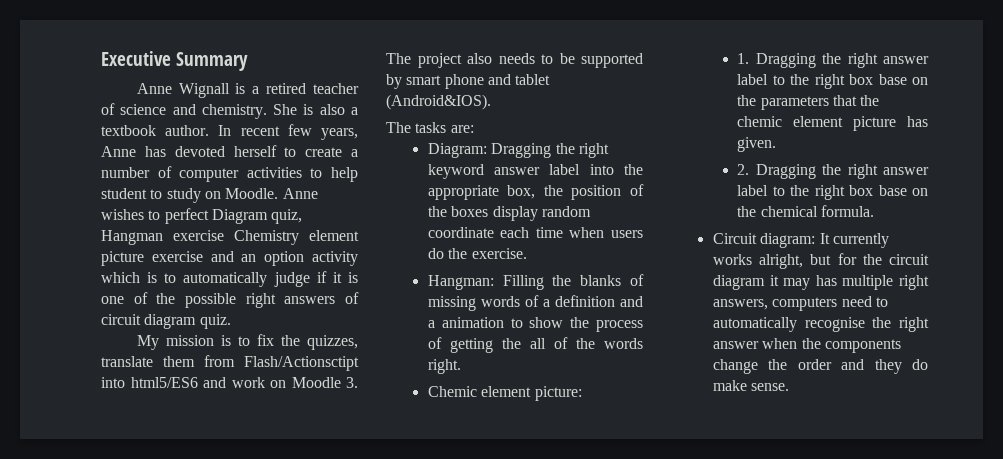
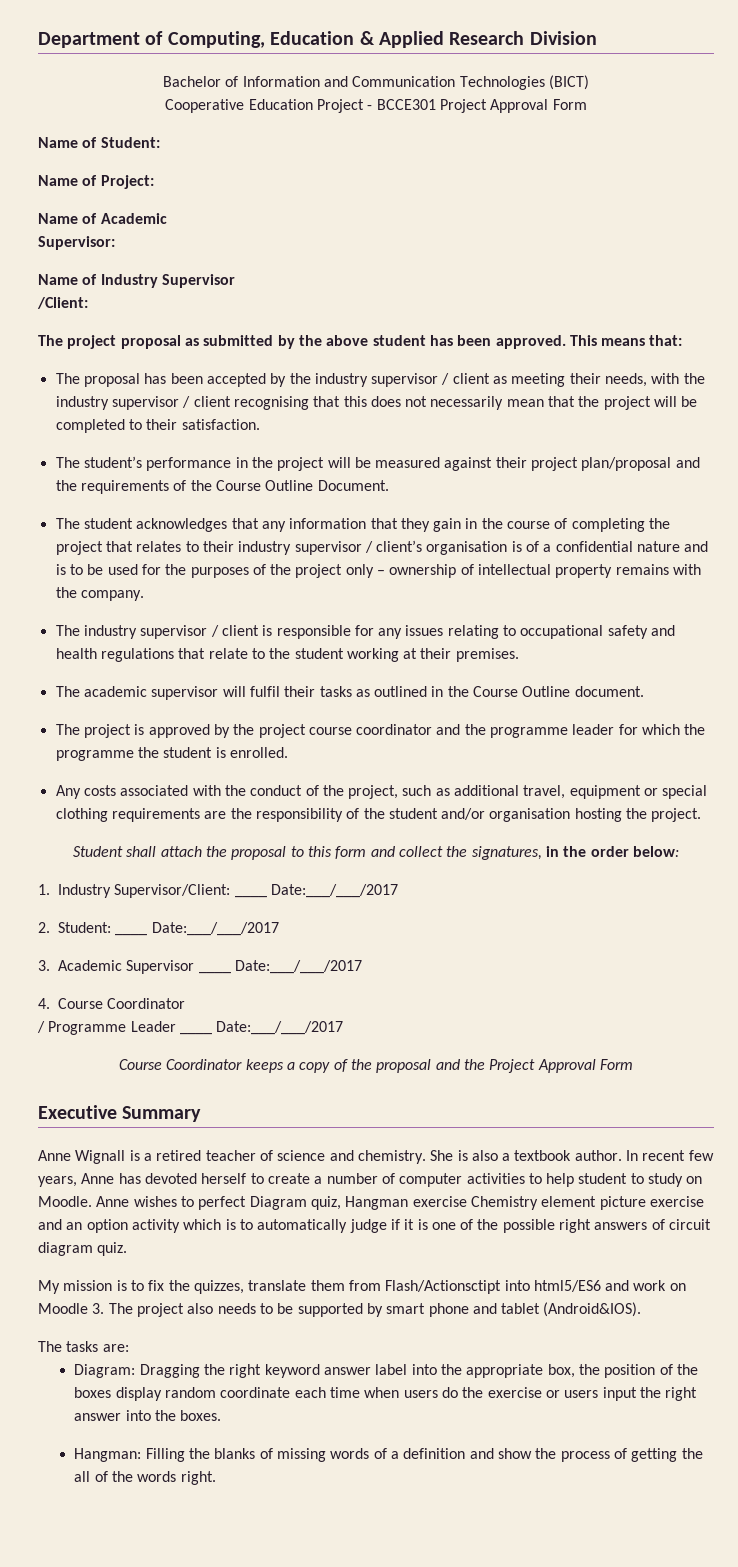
+ Department of Computing, Education & Applied Research Division
+ Bachelor of Information and Communication Technologies (BICT)
+ Cooperative Education Project - BCCE301 Project Approval Form
+ Name of Student:
+ Name of Project:
+ Name of Academic
+ Supervisor:
+ Name of Industry Supervisor
+ /Client:
+ The project proposal as submitted by the above student has been approved. This means that:
+ The proposal has been accepted by the industry supervisor / client as meeting their needs, with the industry supervisor / client recognising that this does not necessarily mean that the project will be completed to their satisfaction.
+ The student’s performance in the project will be measured against their project plan/proposal and the requirements of the Course Outline Document.
+ The student acknowledges that any information that they gain in the course of completing the project that relates to their industry supervisor / client’s organisation is of a confidential nature and is to be used for the purposes of the project only – ownership of intellectual property remains with the company.
+ The industry supervisor / client is responsible for any issues relating to occupational safety and health regulations that relate to the student working at their premises.
+ The academic supervisor will fulfil their tasks as outlined in the Course Outline document.
+ The project is approved by the project course coordinator and the programme leader for which the programme the student is enrolled.
+ Any costs associated with the conduct of the project, such as additional travel, equipment or special clothing requirements are the responsibility of the student and/or organisation hosting the project.
+ Student shall attach the proposal to this form and collect the signatures, in the order below:
+ 1. Industry Supervisor/Client: ____ Date:___/___/2017
+ 2. Student: ____ Date:___/___/2017
+ 3. Academic Supervisor ____ Date:___/___/2017
+ 4. Course Coordinator
+ / Programme Leader ____ Date:___/___/2017
+ Course Coordinator keeps a copy of the proposal and the Project Approval Form
- Diagram: Dragging the right keyword answer label into the appropriate box, the position of the boxes display random coordinate each time when users do the exercise.
+ Diagram: Dragging the right keyword answer label into the appropriate box, the position of the boxes display random coordinate each time when users do the exercise or users input the right answer into the boxes.
- Hangman: Filling the blanks of missing words of a definition and a animation to show the process of getting the all of the words right.
+ Hangman: Filling the blanks of missing words of a definition and show the process of getting the all of the words right.
- Chemic element picture:
- 1. Dragging the right answer label to the right box base on the parameters that the chemic element picture has given.
- 2. Dragging the right answer label to the right box base on the chemical formula.
- Circuit diagram: It currently works alright, but for the circuit diagram it may has multiple right answers, computers need to automatically recognise the right answer when the components change the order and they do make sense.

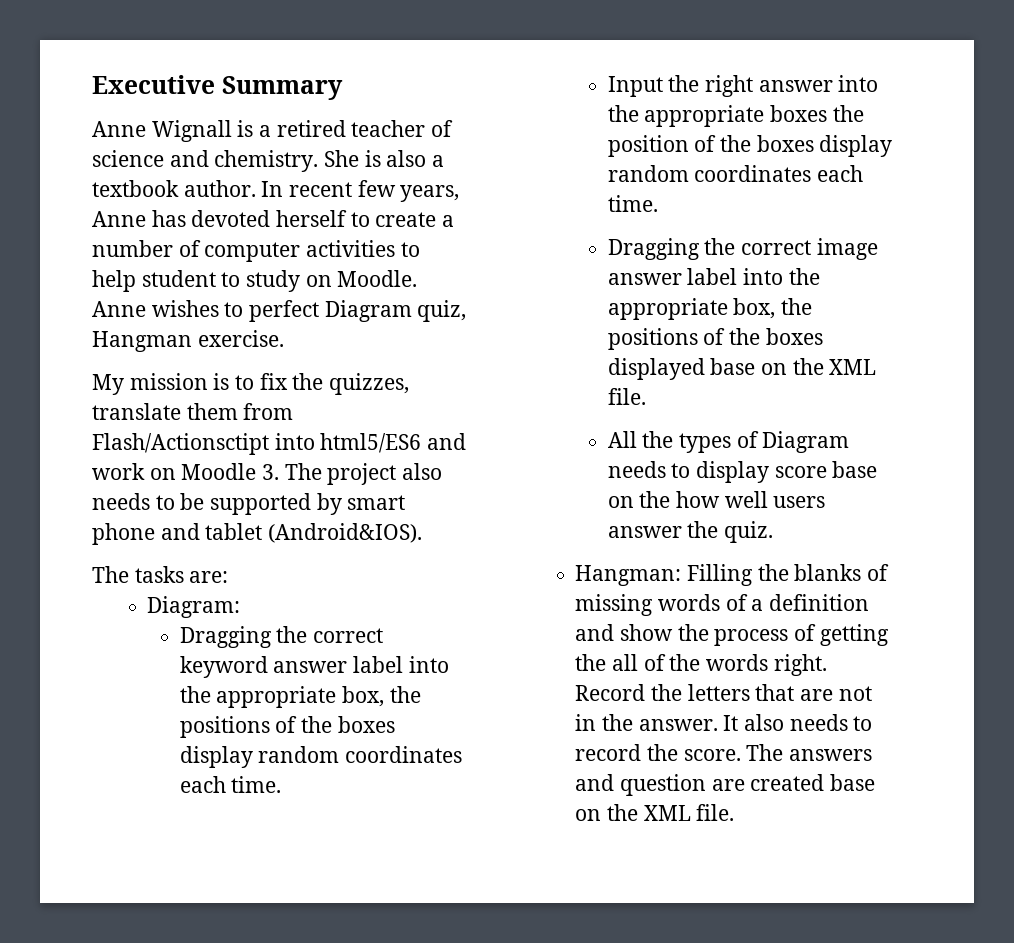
- Department of Computing, Education & Applied Research Division
- Bachelor of Information and Communication Technologies (BICT)
- Cooperative Education Project - BCCE301 Project Approval Form
- Name of Student:
- Name of Project:
- Name of Academic
- Supervisor:
- Name of Industry Supervisor
- /Client:
- The project proposal as submitted by the above student has been approved. This means that:
- The proposal has been accepted by the industry supervisor / client as meeting their needs, with the industry supervisor / client recognising that this does not necessarily mean that the project will be completed to their satisfaction.
- The student’s performance in the project will be measured against their project plan/proposal and the requirements of the Course Outline Document.
- The student acknowledges that any information that they gain in the course of completing the project that relates to their industry supervisor / client’s organisation is of a confidential nature and is to be used for the purposes of the project only – ownership of intellectual property remains with the company.
- The industry supervisor / client is responsible for any issues relating to occupational safety and health regulations that relate to the student working at their premises.
- The academic supervisor will fulfil their tasks as outlined in the Course Outline document.
- The project is approved by the project course coordinator and the programme leader for which the programme the student is enrolled.
- Any costs associated with the conduct of the project, such as additional travel, equipment or special clothing requirements are the responsibility of the student and/or organisation hosting the project.
- Student shall attach the proposal to this form and collect the signatures, in the order below:
- 1. Industry Supervisor/Client: ____ Date:___/___/2017
- 2. Student: ____ Date:___/___/2017
- 3. Academic Supervisor ____ Date:___/___/2017
- 4. Course Coordinator
- / Programme Leader ____ Date:___/___/2017
- Course Coordinator keeps a copy of the proposal and the Project Approval Form
- Anne wishes to perfect Diagram quiz, Hangman exercise Chemistry element picture exercise and an option activity which is to automatically judge if it is one of the possible right answers of circuit diagram quiz.
+ Anne wishes to perfect Diagram quiz, Hangman exercise.
- Diagram: Dragging the right keyword answer label into the appropriate box, the position of the boxes display random coordinate each time when users do the exercise or users input the right answer into the boxes.
+ Diagram:
+ Dragging the correct keyword answer label into the appropriate box, the positions of the boxes display random coordinates each time.
+ Input the right answer into the appropriate boxes the position of the boxes display random coordinates each time.
+ Dragging the correct image answer label into the appropriate box, the positions of the boxes displayed base on the XML file.
+ All the types of Diagram needs to display score base on the how well users answer the quiz.
+ Record the letters that are not in the answer. It also needs to record the score. The answers and question are created base on the XML file.

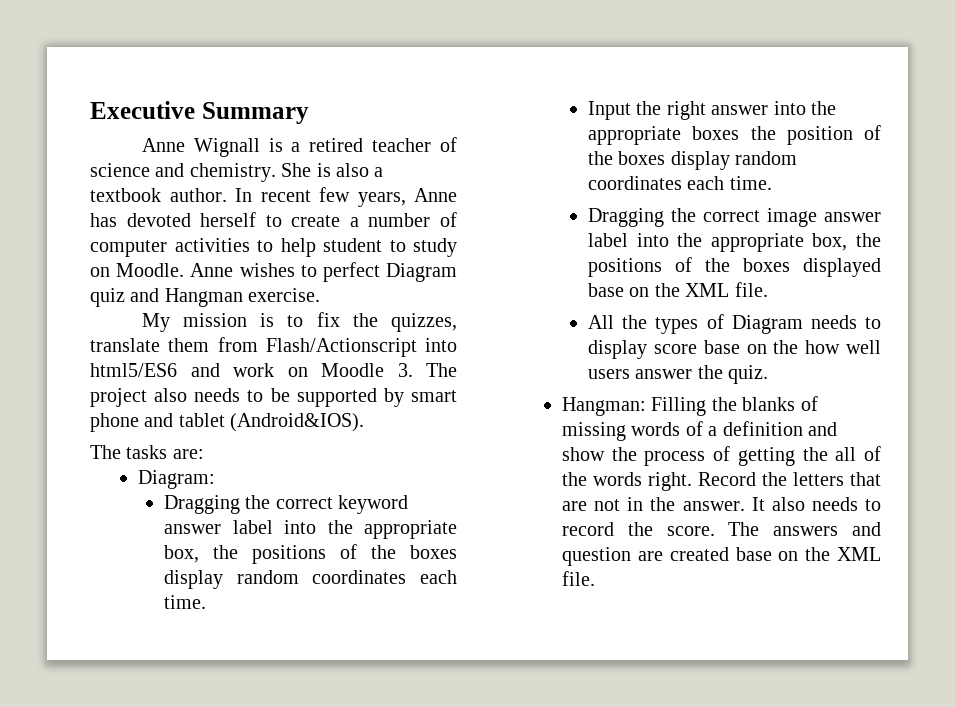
- Anne wishes to perfect Diagram quiz, Hangman exercise.
+ Anne wishes to perfect Diagram quiz and Hangman exercise.
- My mission is to fix the quizzes, translate them from Flash/Actionsctipt into html5/ES6 and work on Moodle 3. The project also needs to be supported by smart phone and tablet (Android&IOS).
+ My mission is to fix the quizzes, translate them from Flash/Actionscript into html5/ES6 and work on Moodle 3. The project also needs to be supported by smart phone and tablet (Android&IOS).

